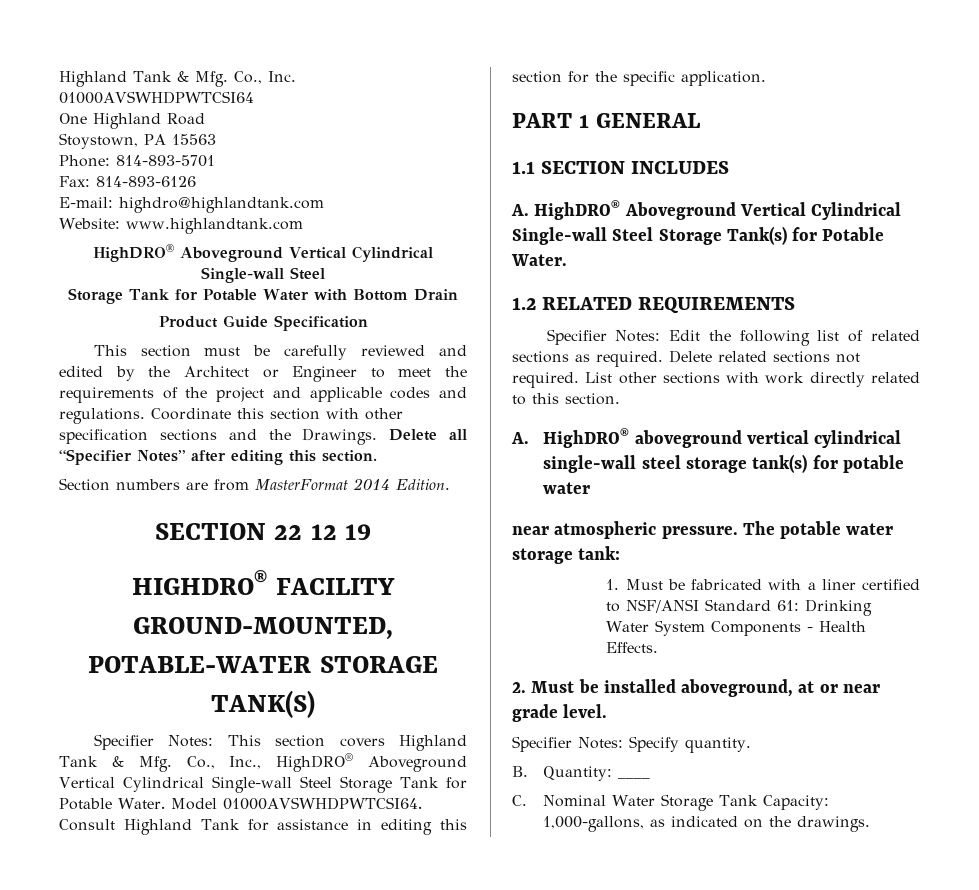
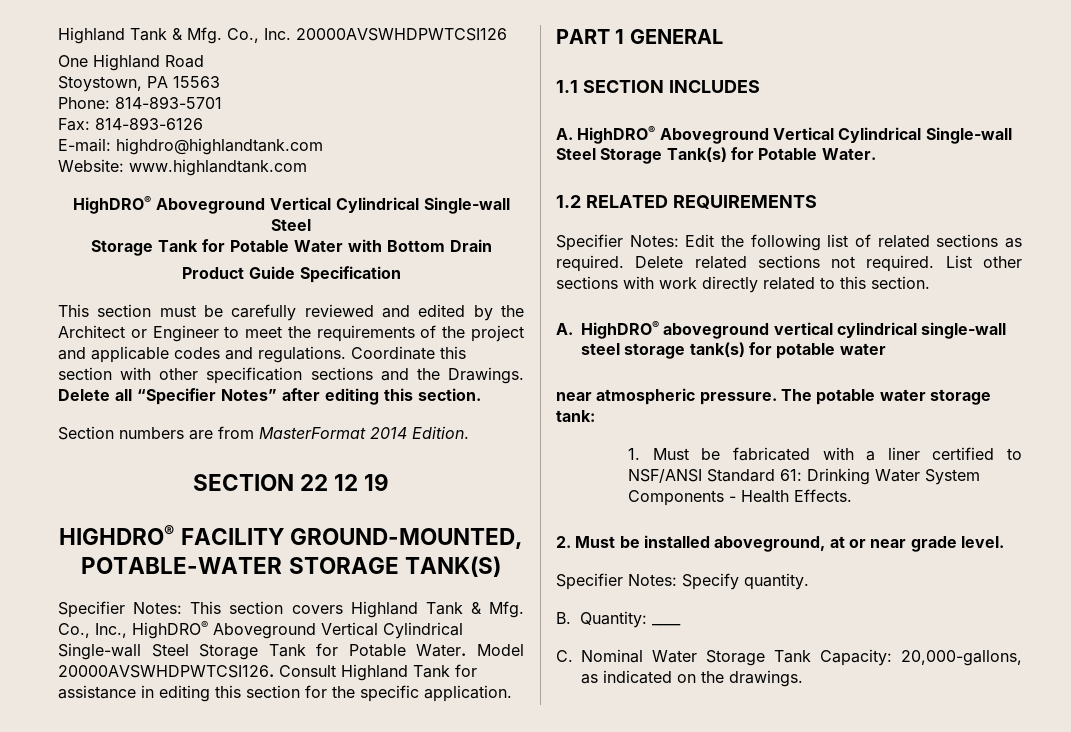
- Highland Tank & Mfg. Co., Inc. 01000AVSWHDPWTCSI64
+ Highland Tank & Mfg. Co., Inc. 20000AVSWHDPWTCSI126
- Model 01000AVSWHDPWTCSI64.
+ Model 20000AVSWHDPWTCSI126.
- C. Nominal Water Storage Tank Capacity: 1,000-gallons, as indicated on the drawings.
+ C. Nominal Water Storage Tank Capacity: 20,000-gallons, as indicated on the drawings.

